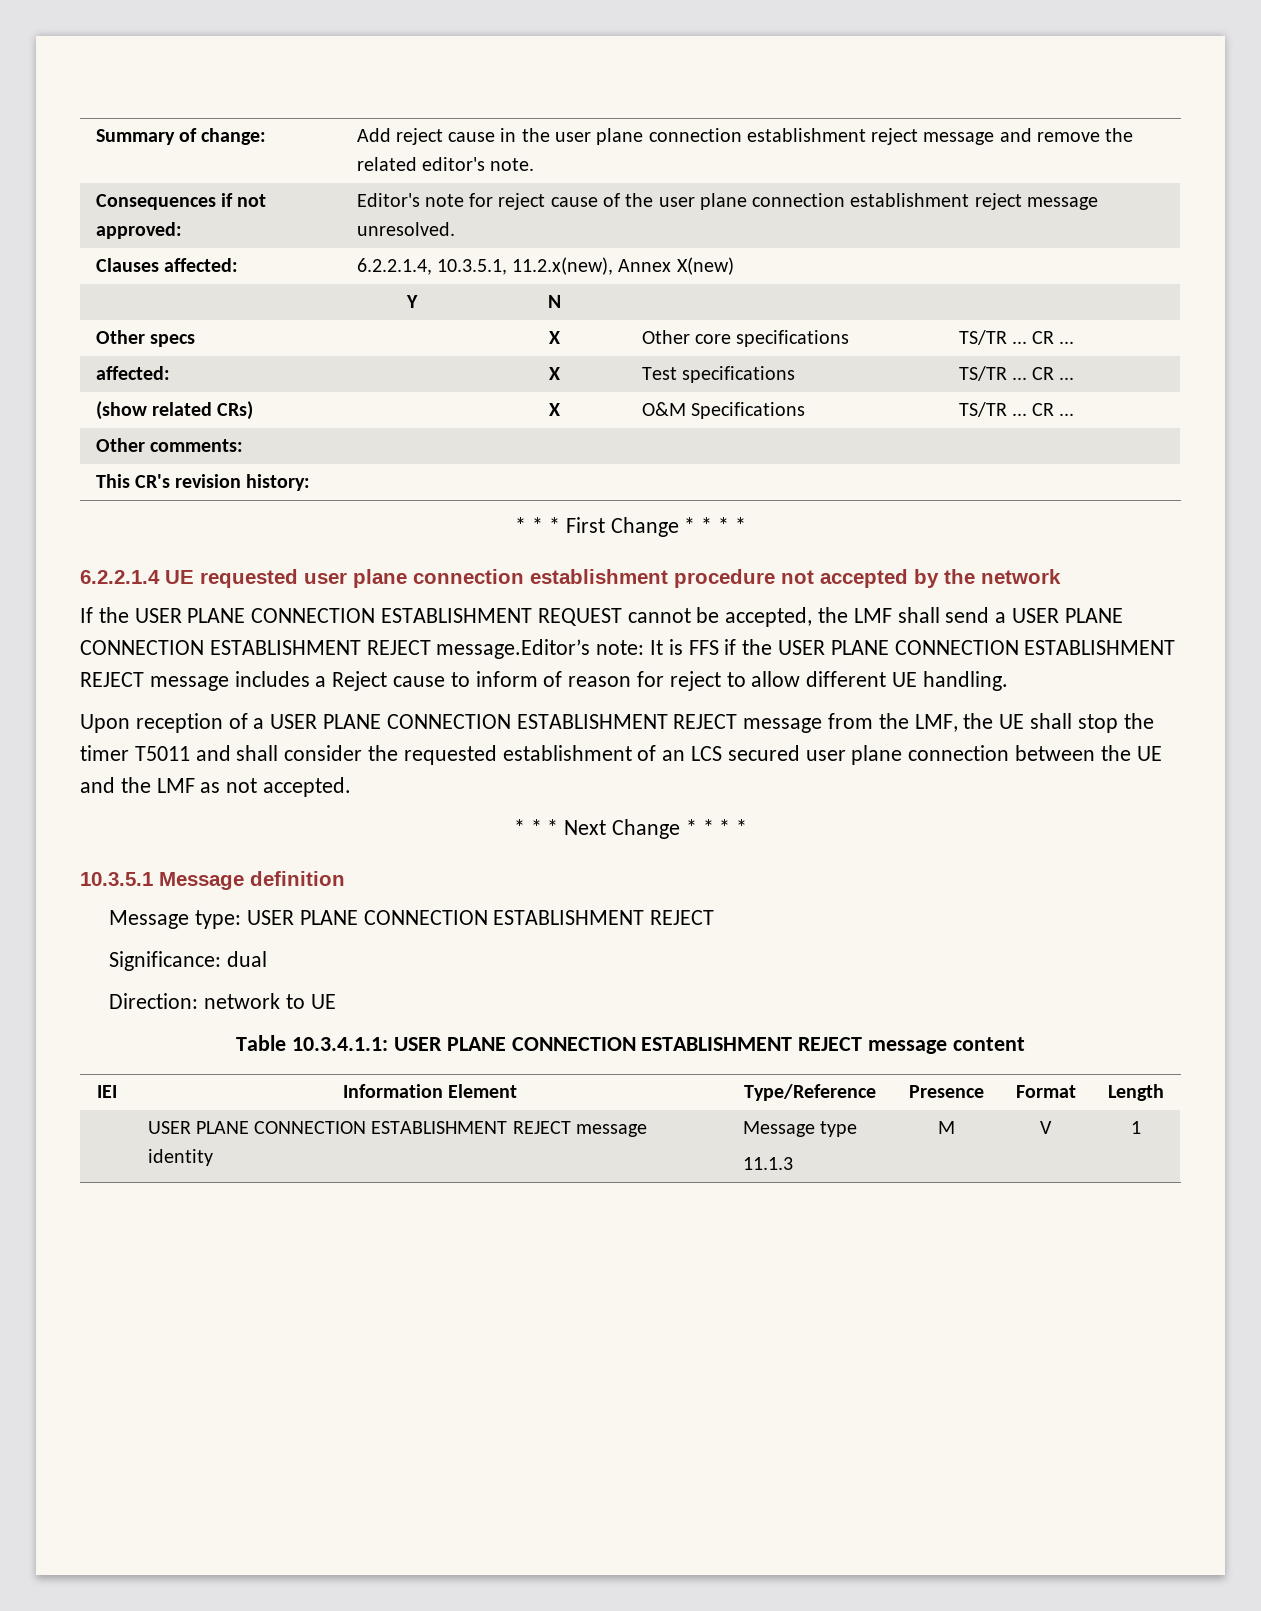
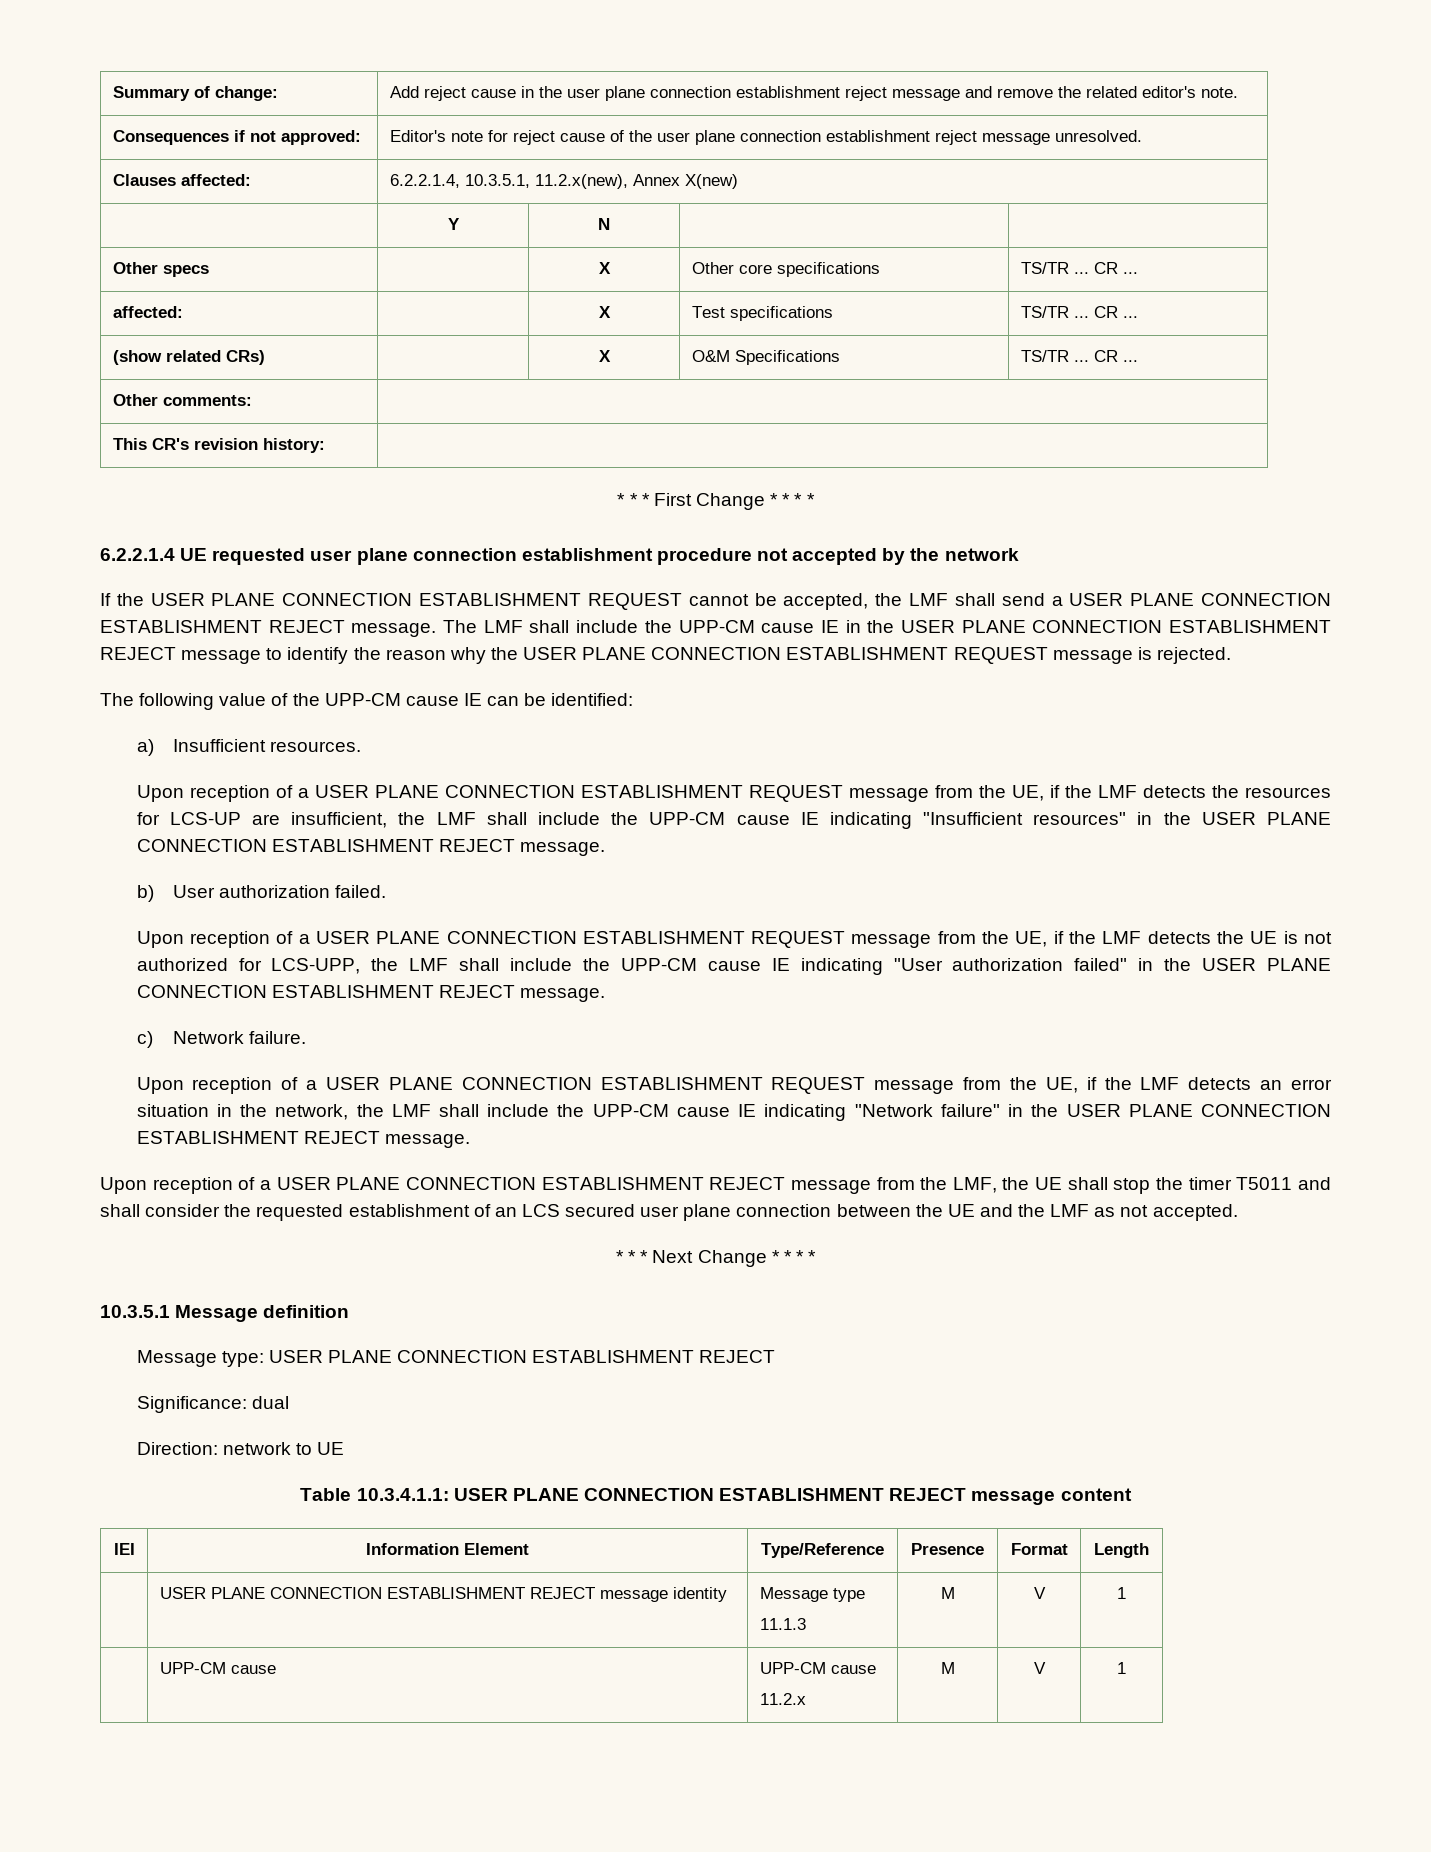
- If the USER PLANE CONNECTION ESTABLISHMENT REQUEST cannot be accepted, the LMF shall send a USER PLANE CONNECTION ESTABLISHMENT REJECT message.Editor’s note: It is FFS if the USER PLANE CONNECTION ESTABLISHMENT REJECT message includes a Reject cause to inform of reason for reject to allow different UE handling.
+ If the USER PLANE CONNECTION ESTABLISHMENT REQUEST cannot be accepted, the LMF shall send a USER PLANE CONNECTION ESTABLISHMENT REJECT message. The LMF shall include the UPP-CM cause IE in the USER PLANE CONNECTION ESTABLISHMENT REJECT message to identify the reason why the USER PLANE CONNECTION ESTABLISHMENT REQUEST message is rejected.
+ The following value of the UPP-CM cause IE can be identified:
+ a) Insufficient resources.
+ Upon reception of a USER PLANE CONNECTION ESTABLISHMENT REQUEST message from the UE, if the LMF detects the resources for LCS-UP are insufficient, the LMF shall include the UPP-CM cause IE indicating "Insufficient resources" in the USER PLANE CONNECTION ESTABLISHMENT REJECT message.
+ b) User authorization failed.
+ Upon reception of a USER PLANE CONNECTION ESTABLISHMENT REQUEST message from the UE, if the LMF detects the UE is not authorized for LCS-UPP, the LMF shall include the UPP-CM cause IE indicating "User authorization failed" in the USER PLANE CONNECTION ESTABLISHMENT REJECT message.
+ c) Network failure.
+ Upon reception of a USER PLANE CONNECTION ESTABLISHMENT REQUEST message from the UE, if the LMF detects an error situation in the network, the LMF shall include the UPP-CM cause IE indicating "Network failure" in the USER PLANE CONNECTION ESTABLISHMENT REJECT message.
+ | UPP-CM cause | UPP-CM cause
+ 11.2.x | M | V | 1

